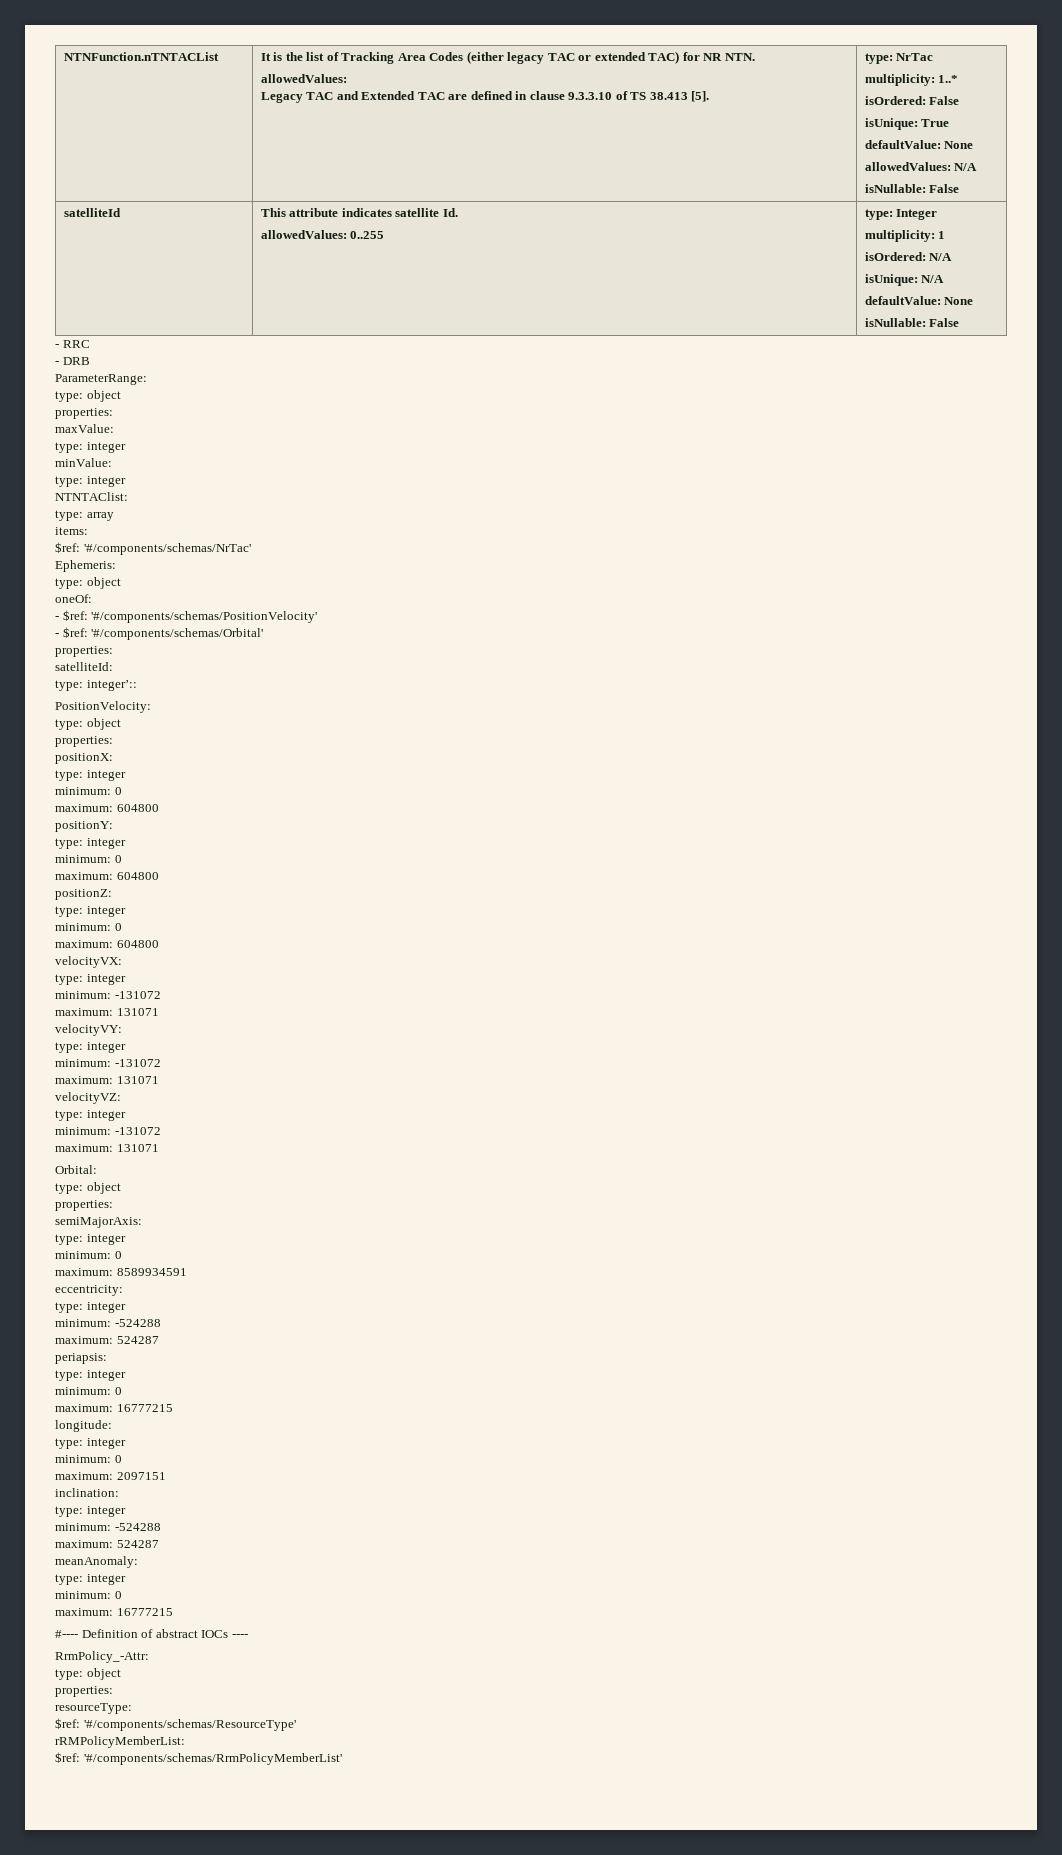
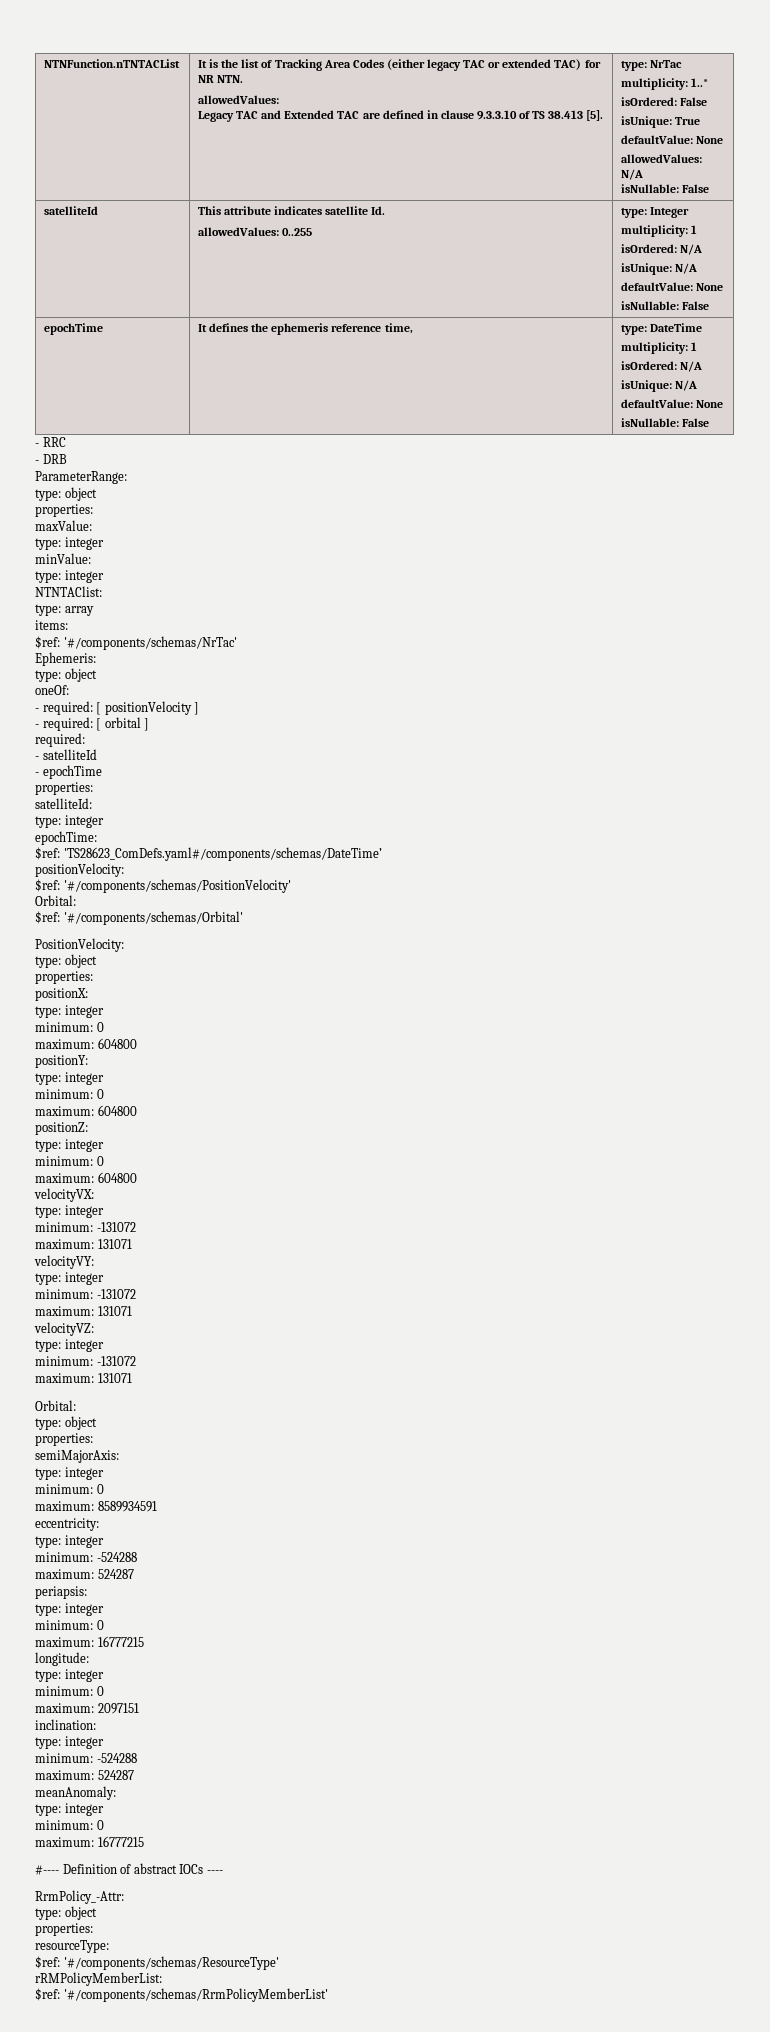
+ epochTime | It defines the ephemeris reference time, | type: DateTime
+ multiplicity: 1
+ isOrdered: N/A
+ isUnique: N/A
+ defaultValue: None
+ isNullable: False
- - $ref: '#/components/schemas/PositionVelocity'
- - $ref: '#/components/schemas/Orbital'
+ - required: [ positionVelocity ]
+ - required: [ orbital ]
+ required:
+ - satelliteId
+ - epochTime
  properties:
  satelliteId:
- type: integer’::
+ type: integer
+ epochTime:
+ $ref: 'TS28623_ComDefs.yaml#/components/schemas/DateTime’
+ positionVelocity:
+ $ref: '#/components/schemas/PositionVelocity'
+ Orbital:
+ $ref: '#/components/schemas/Orbital'

